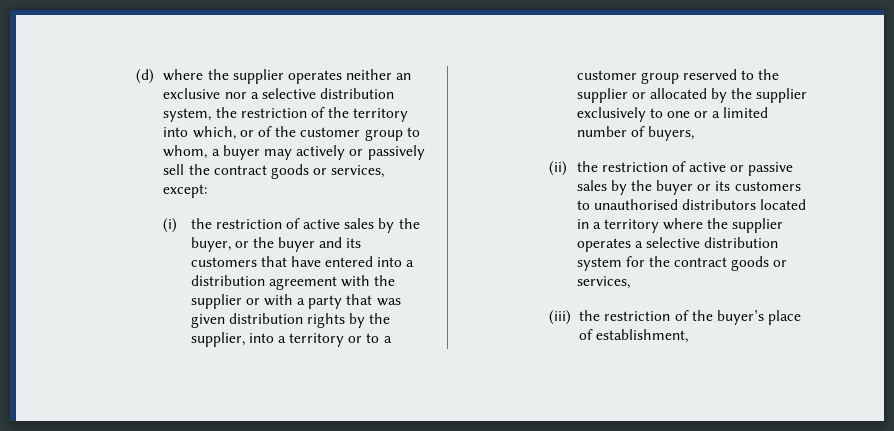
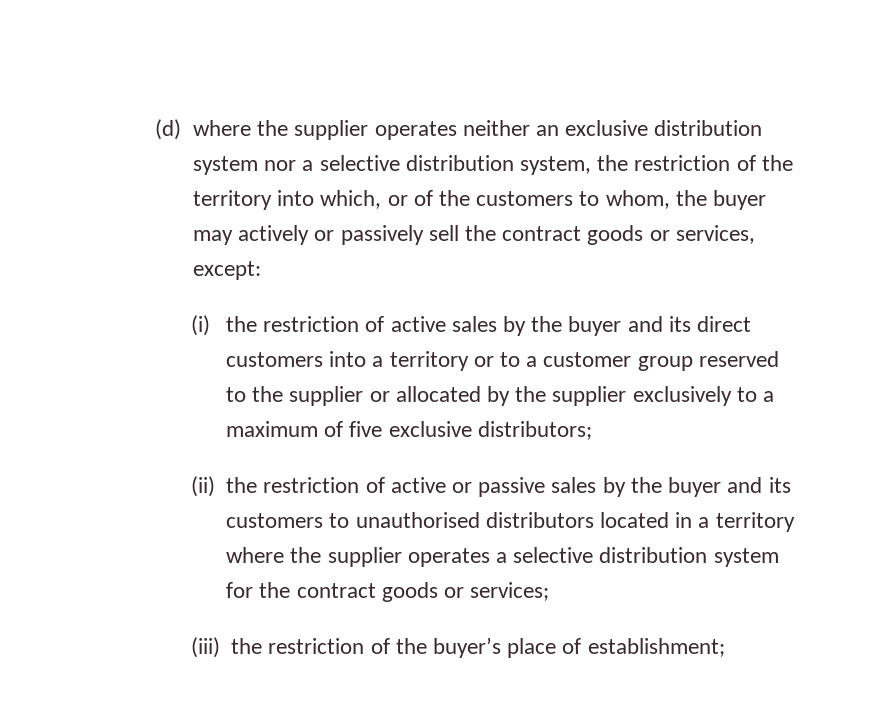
- (d) where the supplier operates neither an exclusive nor a selective distribution system, the restriction of the territory into which, or of the customer group to whom, a buyer may actively or passively sell the contract goods or services, except:
+ (d) where the supplier operates neither an exclusive distribution system nor a selective distribution system, the restriction of the territory into which, or of the customers to whom, the buyer may actively or passively sell the contract goods or services, except:
- (i) the restriction of active sales by the buyer, or the buyer and its customers that have entered into a distribution agreement with the supplier or with a party that was given distribution rights by the supplier, into a territory or to a customer group reserved to the supplier or allocated by the supplier exclusively to one or a limited number of buyers,
+ (i) the restriction of active sales by the buyer and its direct customers into a territory or to a customer group reserved to the supplier or allocated by the supplier exclusively to a maximum of five exclusive distributors;
- (ii) the restriction of active or passive sales by the buyer or its customers to unauthorised distributors located in a territory where the supplier operates a selective distribution system for the contract goods or services,
+ (ii) the restriction of active or passive sales by the buyer and its customers to unauthorised distributors located in a territory where the supplier operates a selective distribution system for the contract goods or services;
- (iii) the restriction of the buyer’s place of establishment,
+ (iii) the restriction of the buyer’s place of establishment;

